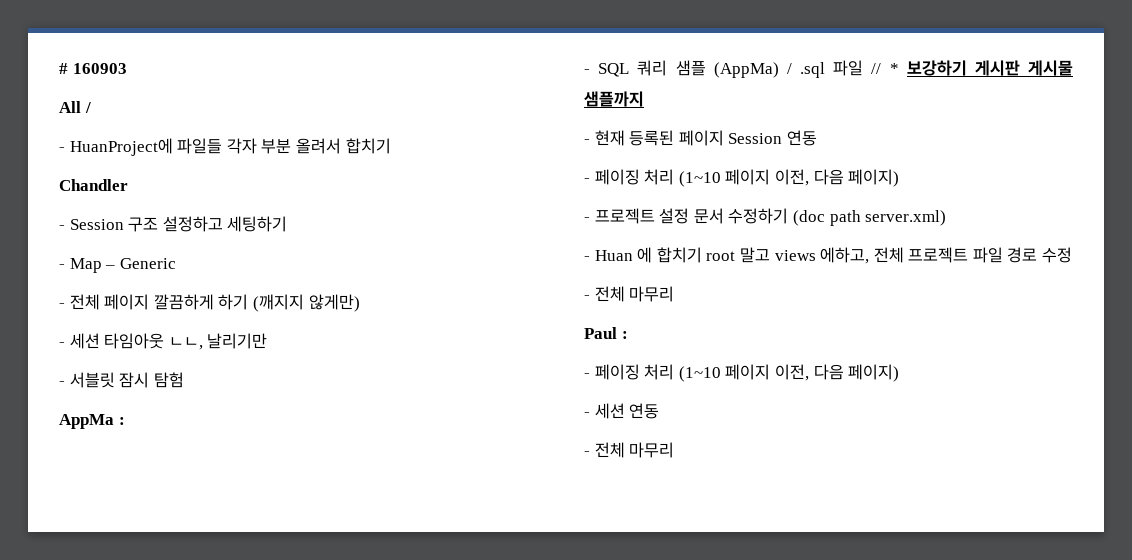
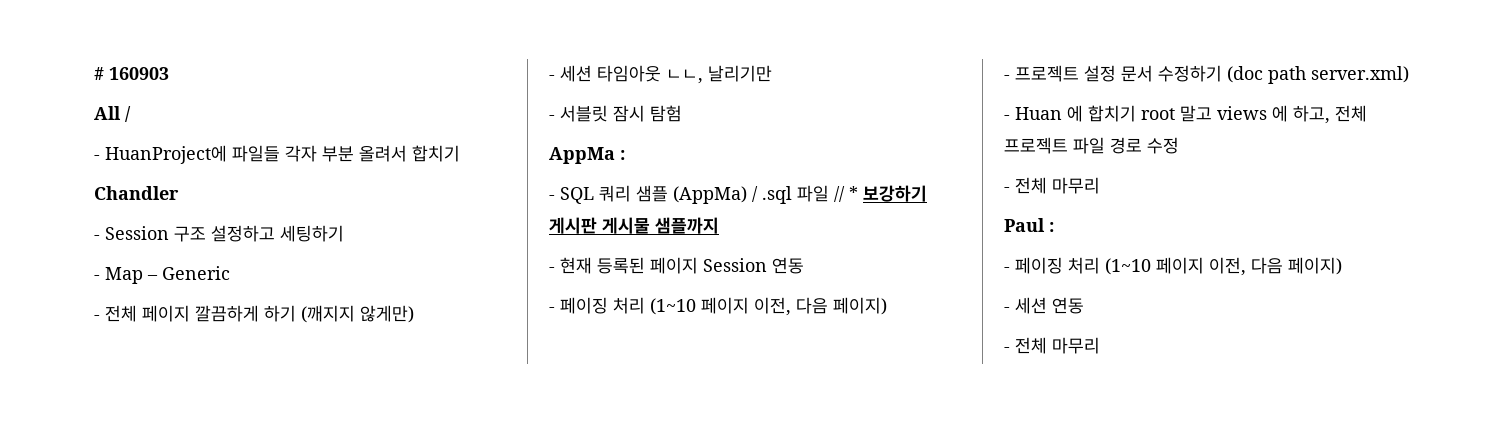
- - Huan 에 합치기 root 말고 views 에하고, 전체 프로젝트 파일 경로 수정
+ - Huan 에 합치기 root 말고 views 에 하고, 전체 프로젝트 파일 경로 수정

